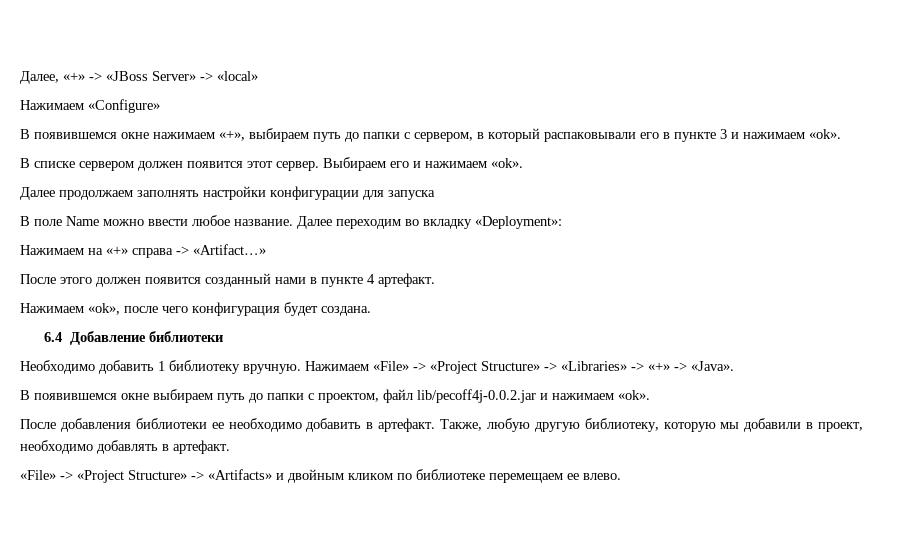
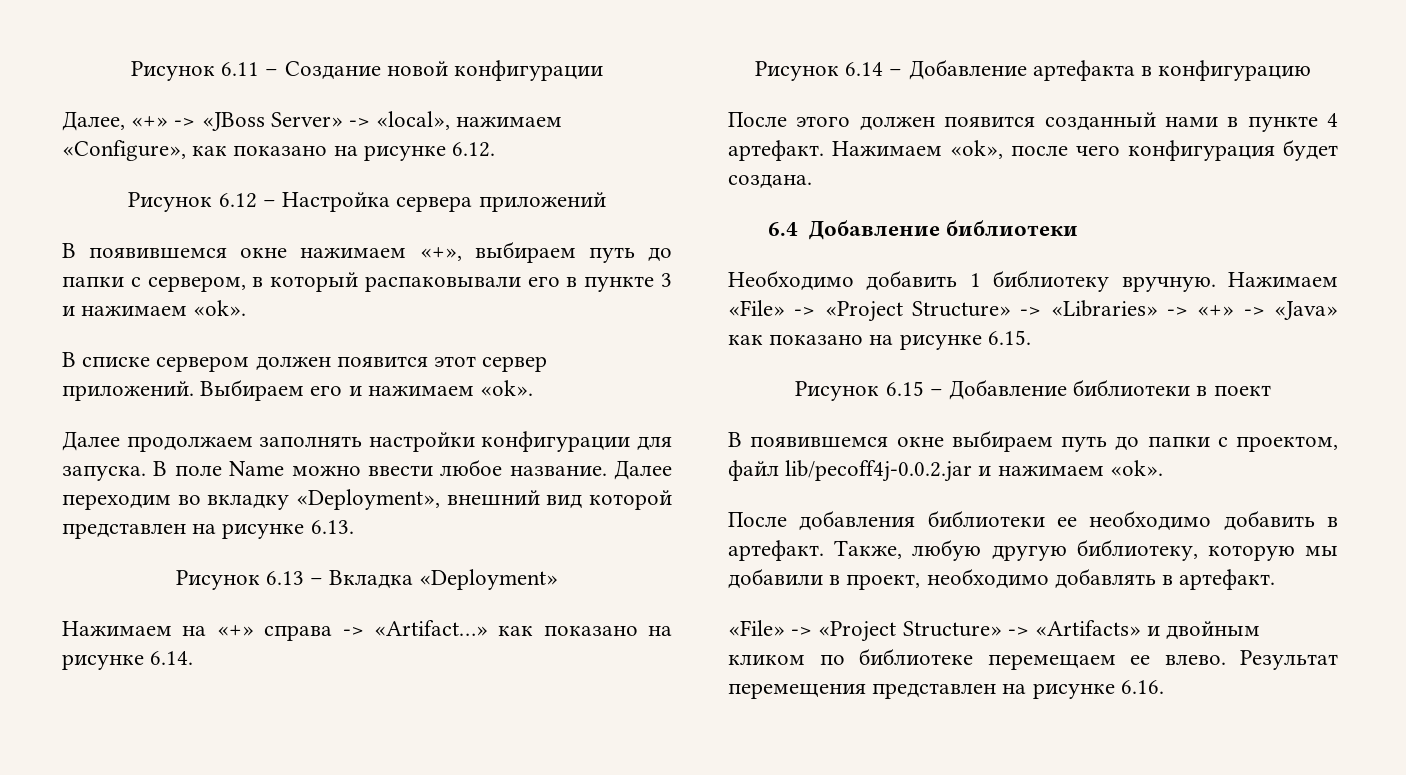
+ Рисунок 6.11 – Создание новой конфигурации
- Далее, «+» -> «JBoss Server» -> «local»
- Нажимаем «Configure»
+ Далее, «+» -> «JBoss Server» -> «local», нажимаем «Configure», как показано на рисунке 6.12.
+ Рисунок 6.12 – Настройка сервера приложений
- В списке сервером должен появится этот сервер.
+ В списке сервером должен появится этот сервер приложений.
- Далее продолжаем заполнять настройки конфигурации для запуска
- В поле Name можно ввести любое название.
+ Далее продолжаем заполнять настройки конфигурации для запуска. В поле Name можно ввести любое название.
- Далее переходим во вкладку «Deployment»:
+ Далее переходим во вкладку «Deployment», внешний вид которой представлен на рисунке 6.13.
+ Рисунок 6.13 – Вкладка «Deployment»
- Нажимаем на «+» справа -> «Artifact…»
+ Нажимаем на «+» справа -> «Artifact…» как показано на рисунке 6.14.
+ Рисунок 6.14 – Добавление артефакта в конфигурацию
- После этого должен появится созданный нами в пункте 4 артефакт.
- Нажимаем «ok», после чего конфигурация будет создана.
+ После этого должен появится созданный нами в пункте 4 артефакт. Нажимаем «ok», после чего конфигурация будет создана.
- Нажимаем «File» -> «Project Structure» -> «Libraries» -> «+» -> «Java».
+ Нажимаем «File» -> «Project Structure» -> «Libraries» -> «+» -> «Java» как показано на рисунке 6.15.
+ Рисунок 6.15 – Добавление библиотеки в поект
+ Результат перемещения представлен на рисунке 6.16.

